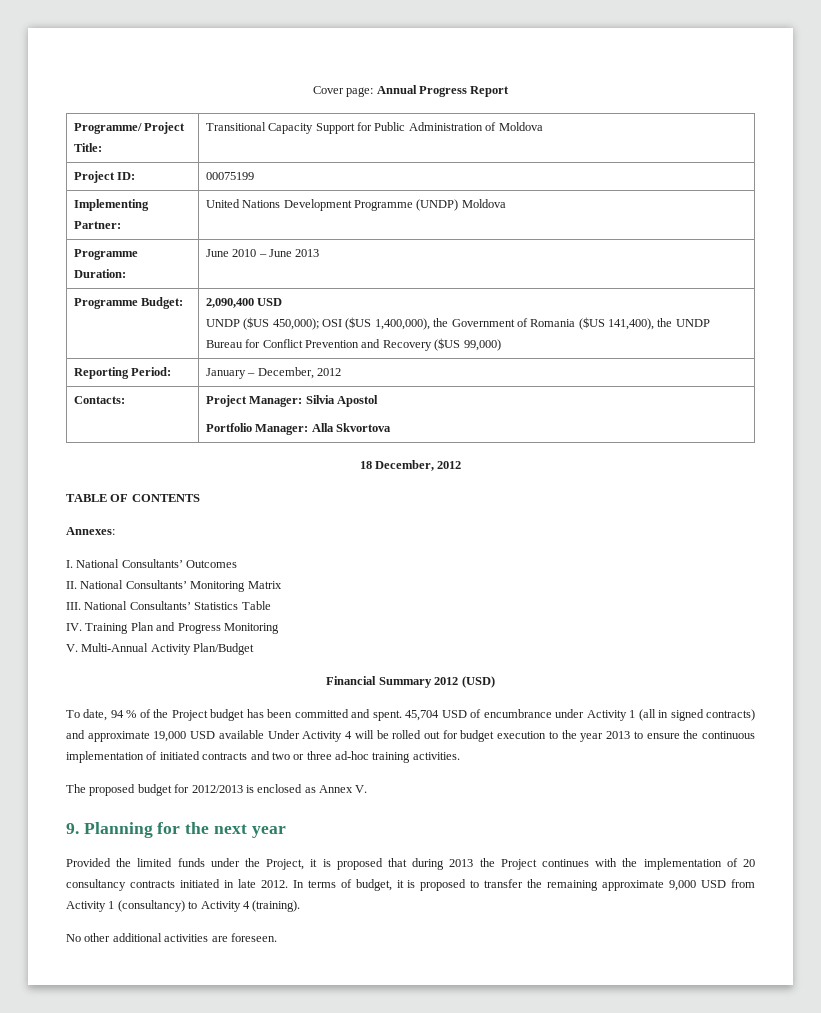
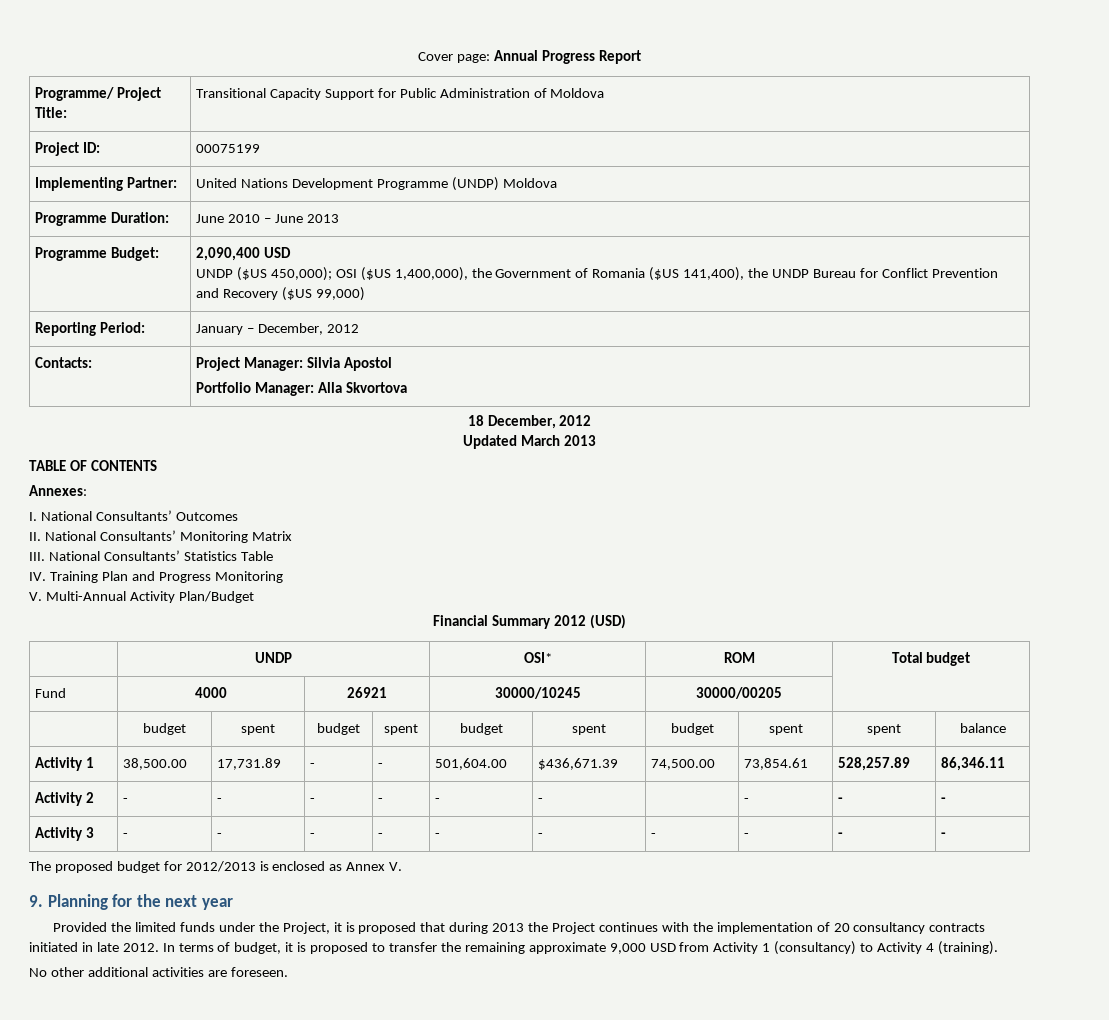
+ Updated March 2013
- To date, 94 % of the Project budget has been committed and spent. 45,704 USD of encumbrance under Activity 1 (all in signed contracts) and approximate 19,000 USD available Under Activity 4 will be rolled out for budget execution to the year 2013 to ensure the continuous implementation of initiated contracts and two or three ad-hoc training activities.
+ | UNDP | OSI* | ROM | Total budget
+ Fund | 4000 | 26921 | 30000/10245 | 30000/00205 |
+ | budget | spent | budget | spent | budget | spent | budget | spent | spent | balance
+ Activity 1 | 38,500.00 | 17,731.89 | - | - | 501,604.00 | $436,671.39 | 74,500.00 | 73,854.61 | 528,257.89 | 86,346.11
+ Activity 2 | - | - | - | - | - | - | | - | - | -
+ Activity 3 | - | - | - | - | - | - | - | - | - | -

